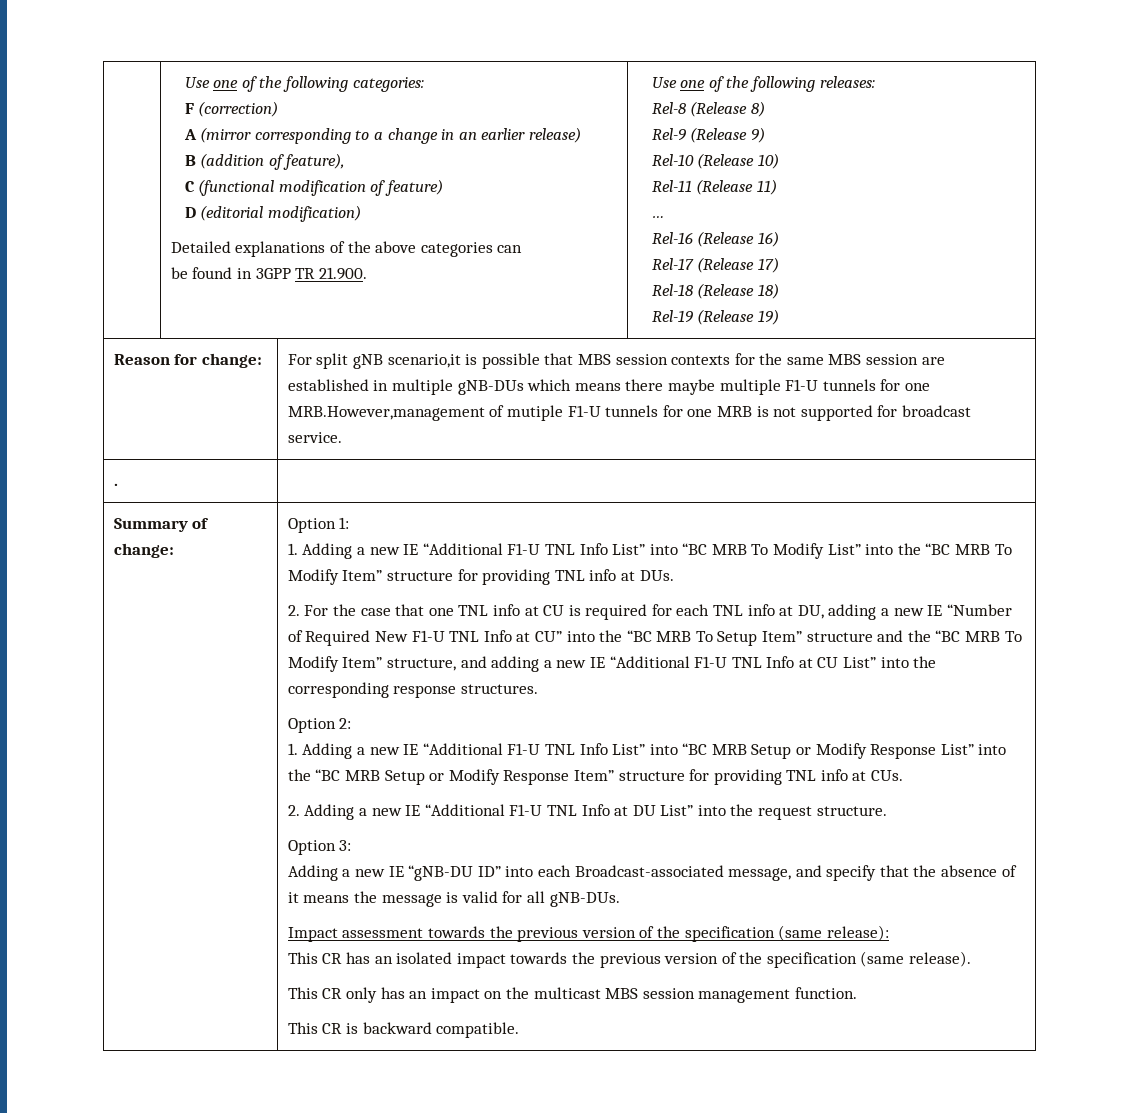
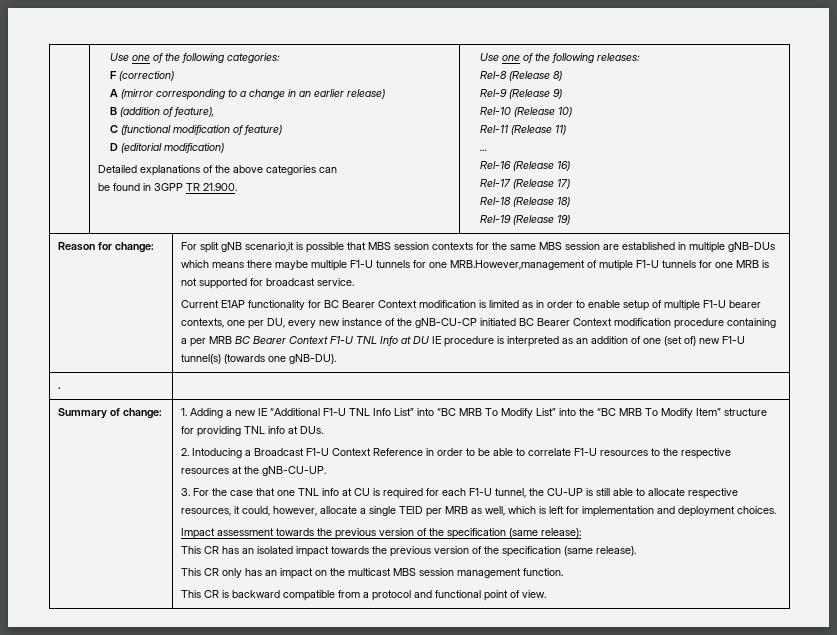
+ Current E1AP functionality for BC Bearer Context modification is limited as in order to enable setup of multiple F1-U bearer contexts, one per DU, every new instance of the gNB-CU-CP initiated BC Bearer Context modification procedure containing a per MRB BC Bearer Context F1-U TNL Info at DU IE procedure is interpreted as an addition of one (set of) new F1-U tunnel(s) (towards one gNB-DU).
- Option 1:
- 2. For the case that one TNL info at CU is required for each TNL info at DU, adding a new IE “Number of Required New F1-U TNL Info at CU” into the “BC MRB To Setup Item” structure and the “BC MRB To Modify Item” structure, and adding a new IE “Additional F1-U TNL Info at CU List” into the corresponding response structures.
- Option 2:
- 1. Adding a new IE “Additional F1-U TNL Info List” into “BC MRB Setup or Modify Response List” into the “BC MRB Setup or Modify Response Item” structure for providing TNL info at CUs.
- 2. Adding a new IE “Additional F1-U TNL Info at DU List” into the request structure.
- Option 3:
- Adding a new IE “gNB-DU ID” into each Broadcast-associated message, and specify that the absence of it means the message is valid for all gNB-DUs.
+ 2. Intoducing a Broadcast F1-U Context Reference in order to be able to correlate F1-U resources to the respective resources at the gNB-CU-UP.
+ 3. For the case that one TNL info at CU is required for each F1-U tunnel, the CU-UP is still able to allocate respective resources, it could, however, allocate a single TEID per MRB as well, which is left for implementation and deployment choices.
- This CR is backward compatible.
+ This CR is backward compatible from a protocol and functional point of view.

